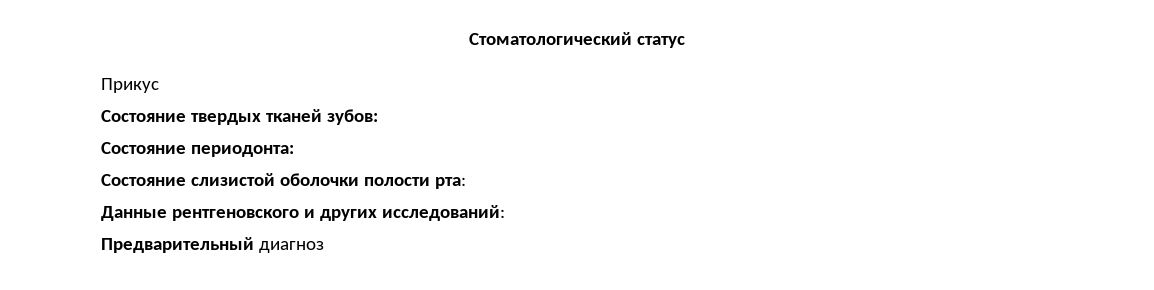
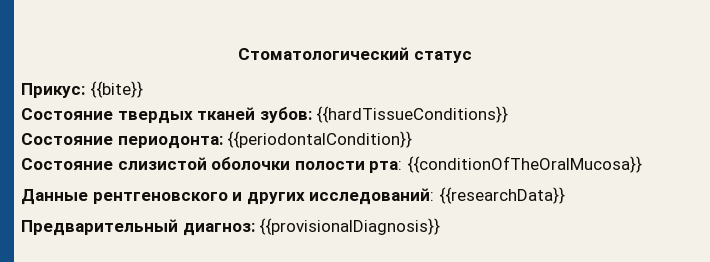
- Прикус
+ Прикуc: {{bite}}
- Состояние твердых тканей зубов:
+ Состояние твердых тканей зубов: {{hardTissueConditions}}
- Состояние периодонта:
+ Состояние периодонта: {{periodontalCondition}}
- Состояние слизистой оболочки полости рта:
+ Состояние слизистой оболочки полости рта: {{conditionOfTheOralMucosa}}
- Данные рентгеновского и других исследований:
+ Данные рентгеновского и других исследований: {{researchData}}
- Предварительный диагноз
+ Предварительный диагноз: {{provisionalDiagnosis}}

